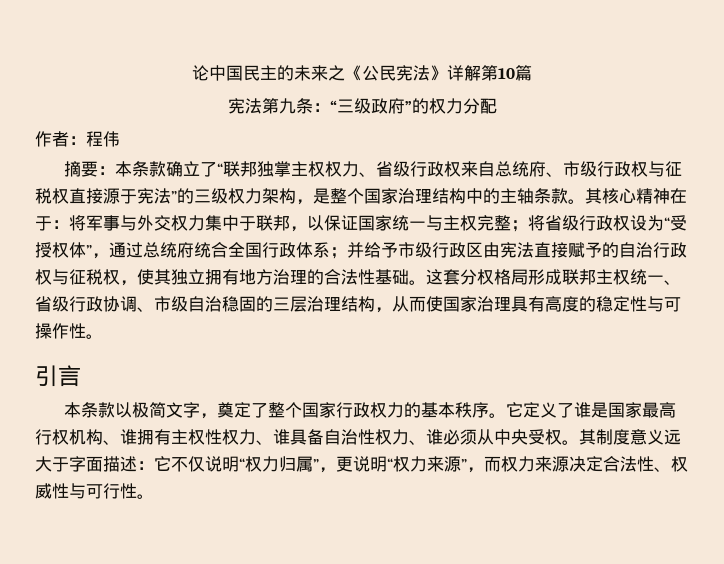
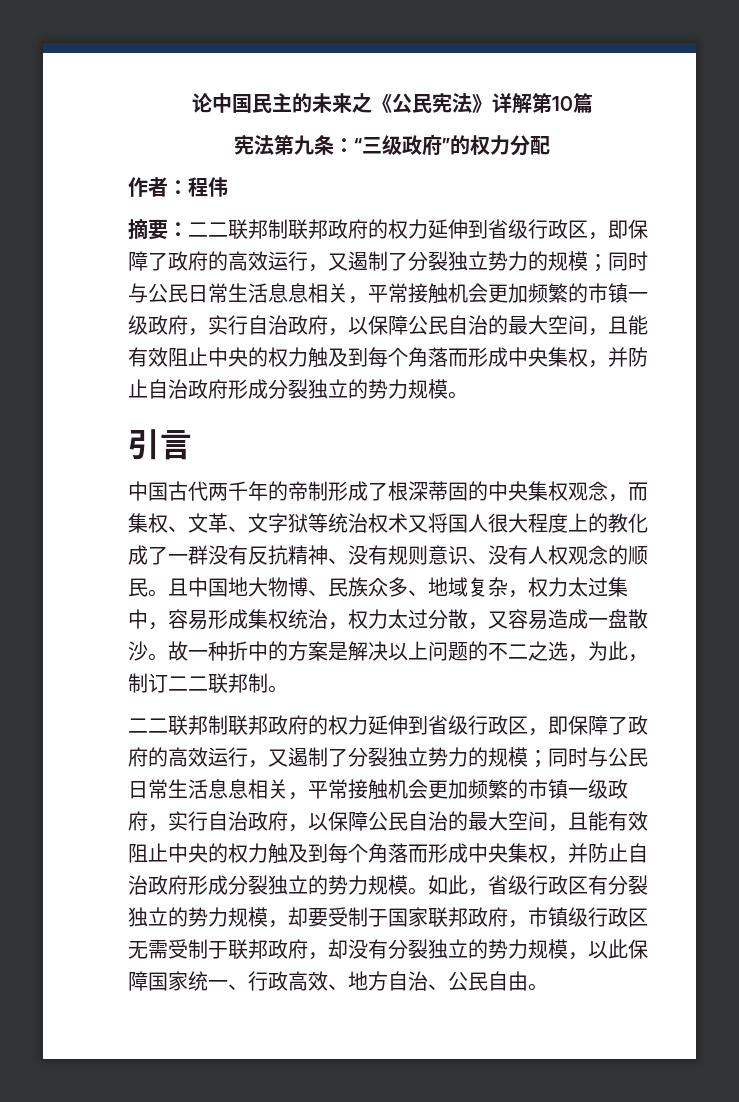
- 摘要：本条款确立了“联邦独掌主权权力、省级行政权来自总统府、市级行政权与征税权直接源于宪法”的三级权力架构，是整个国家治理结构中的主轴条款。其核心精神在于：将军事与外交权力集中于联邦，以保证国家统一与主权完整；将省级行政权设为“受授权体”，通过总统府统合全国行政体系；并给予市级行政区由宪法直接赋予的自治行政权与征税权，使其独立拥有地方治理的合法性基础。这套分权格局形成联邦主权统一、省级行政协调、市级自治稳固的三层治理结构，从而使国家治理具有高度的稳定性与可操作性。
+ 摘要：二二联邦制联邦政府的权力延伸到省级行政区，即保障了政府的高效运行，又遏制了分裂独立势力的规模；同时与公民日常生活息息相关，平常接触机会更加频繁的市镇一级政府，实行自治政府，以保障公民自治的最大空间，且能有效阻止中央的权力触及到每个角落而形成中央集权，并防止自治政府形成分裂独立的势力规模。
  引言
- 本条款以极简文字，奠定了整个国家行政权力的基本秩序。它定义了谁是国家最高行权机构、谁拥有主权性权力、谁具备自治性权力、谁必须从中央受权。其制度意义远大于字面描述：它不仅说明“权力归属”，更说明“权力来源”，而权力来源决定合法性、权威性与可行性。
+ 中国古代两千年的帝制形成了根深蒂固的中央集权观念，而集权、文革、文字狱等统治权术又将国人很大程度上的教化成了一群没有反抗精神、没有规则意识、没有人权观念的顺民。且中国地大物博、民族众多、地域复杂，权力太过集中，容易形成集权统治，权力太过分散，又容易造成一盘散沙。故一种折中的方案是解决以上问题的不二之选，为此，制订二二联邦制。
+ 二二联邦制联邦政府的权力延伸到省级行政区，即保障了政府的高效运行，又遏制了分裂独立势力的规模；同时与公民日常生活息息相关，平常接触机会更加频繁的市镇一级政府，实行自治政府，以保障公民自治的最大空间，且能有效阻止中央的权力触及到每个角落而形成中央集权，并防止自治政府形成分裂独立的势力规模。如此，省级行政区有分裂独立的势力规模，却要受制于国家联邦政府，市镇级行政区无需受制于联邦政府，却没有分裂独立的势力规模，以此保障国家统一、行政高效、地方自治、公民自由。

